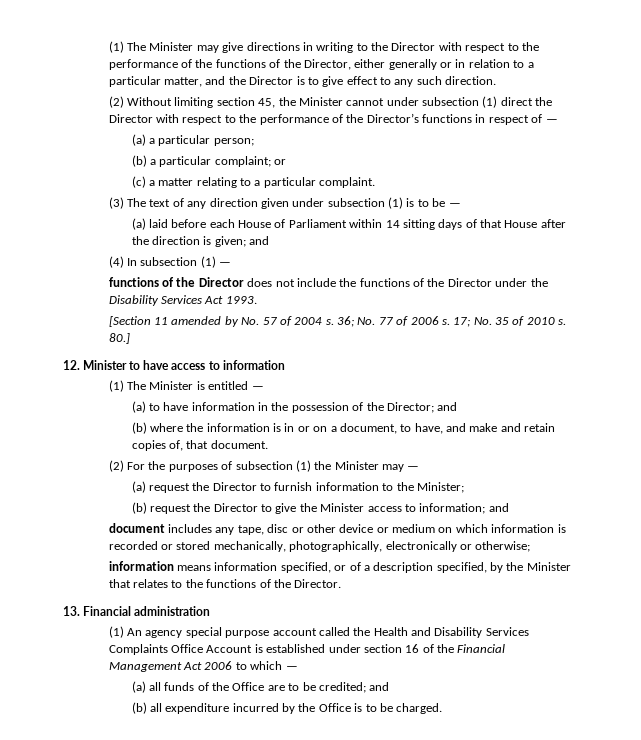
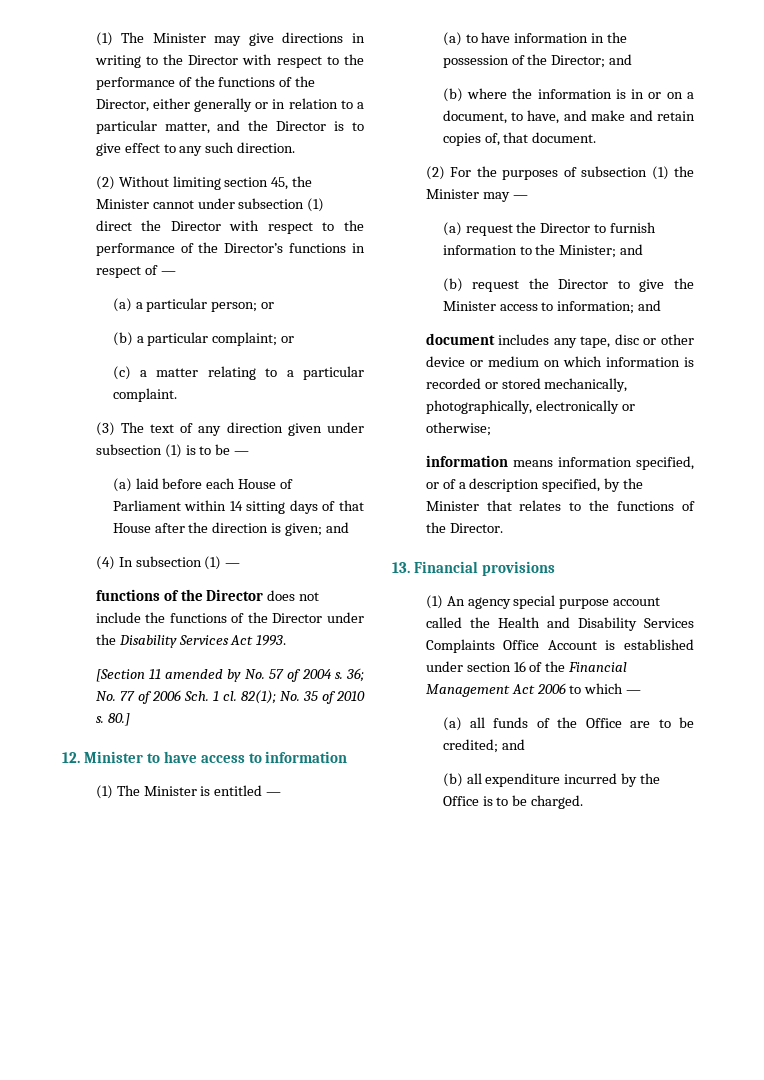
- (a) a particular person;
+ (a) a particular person; or
- 36; No. 77 of 2006 s. 17; No. 35 of 2010 s.
+ 36; No. 77 of 2006 Sch. 1 cl. 82(1); No. 35 of 2010 s.
- (a) request the Director to furnish information to the Minister;
+ (a) request the Director to furnish information to the Minister; and
- 13. Financial administration
+ 13. Financial provisions

